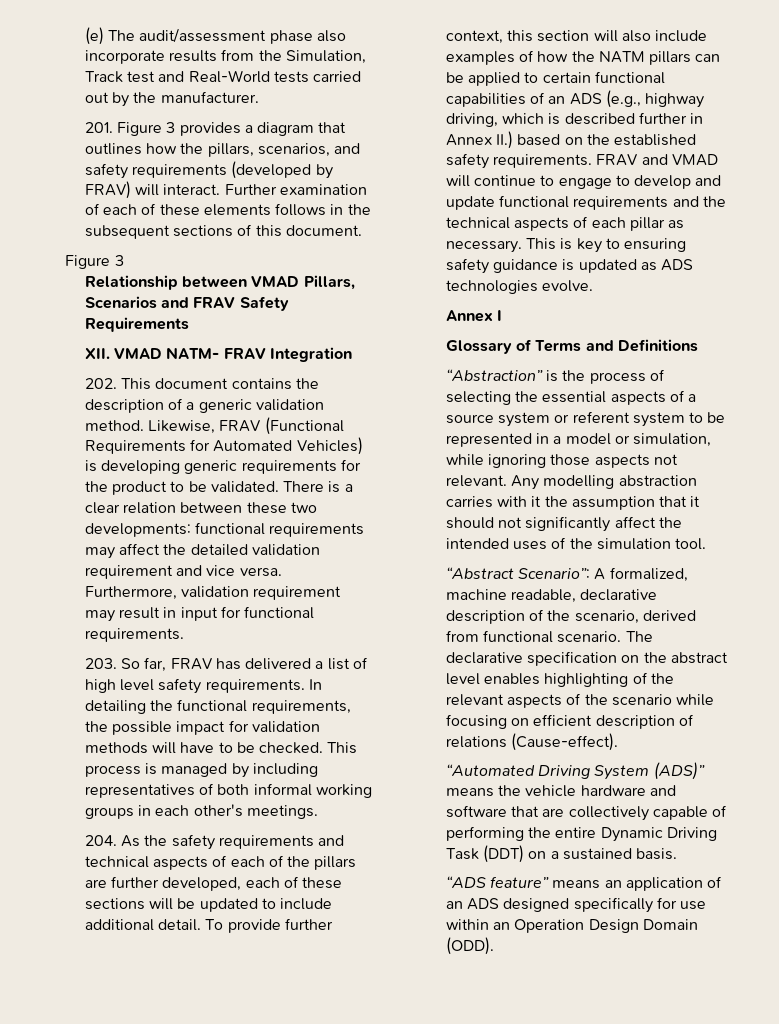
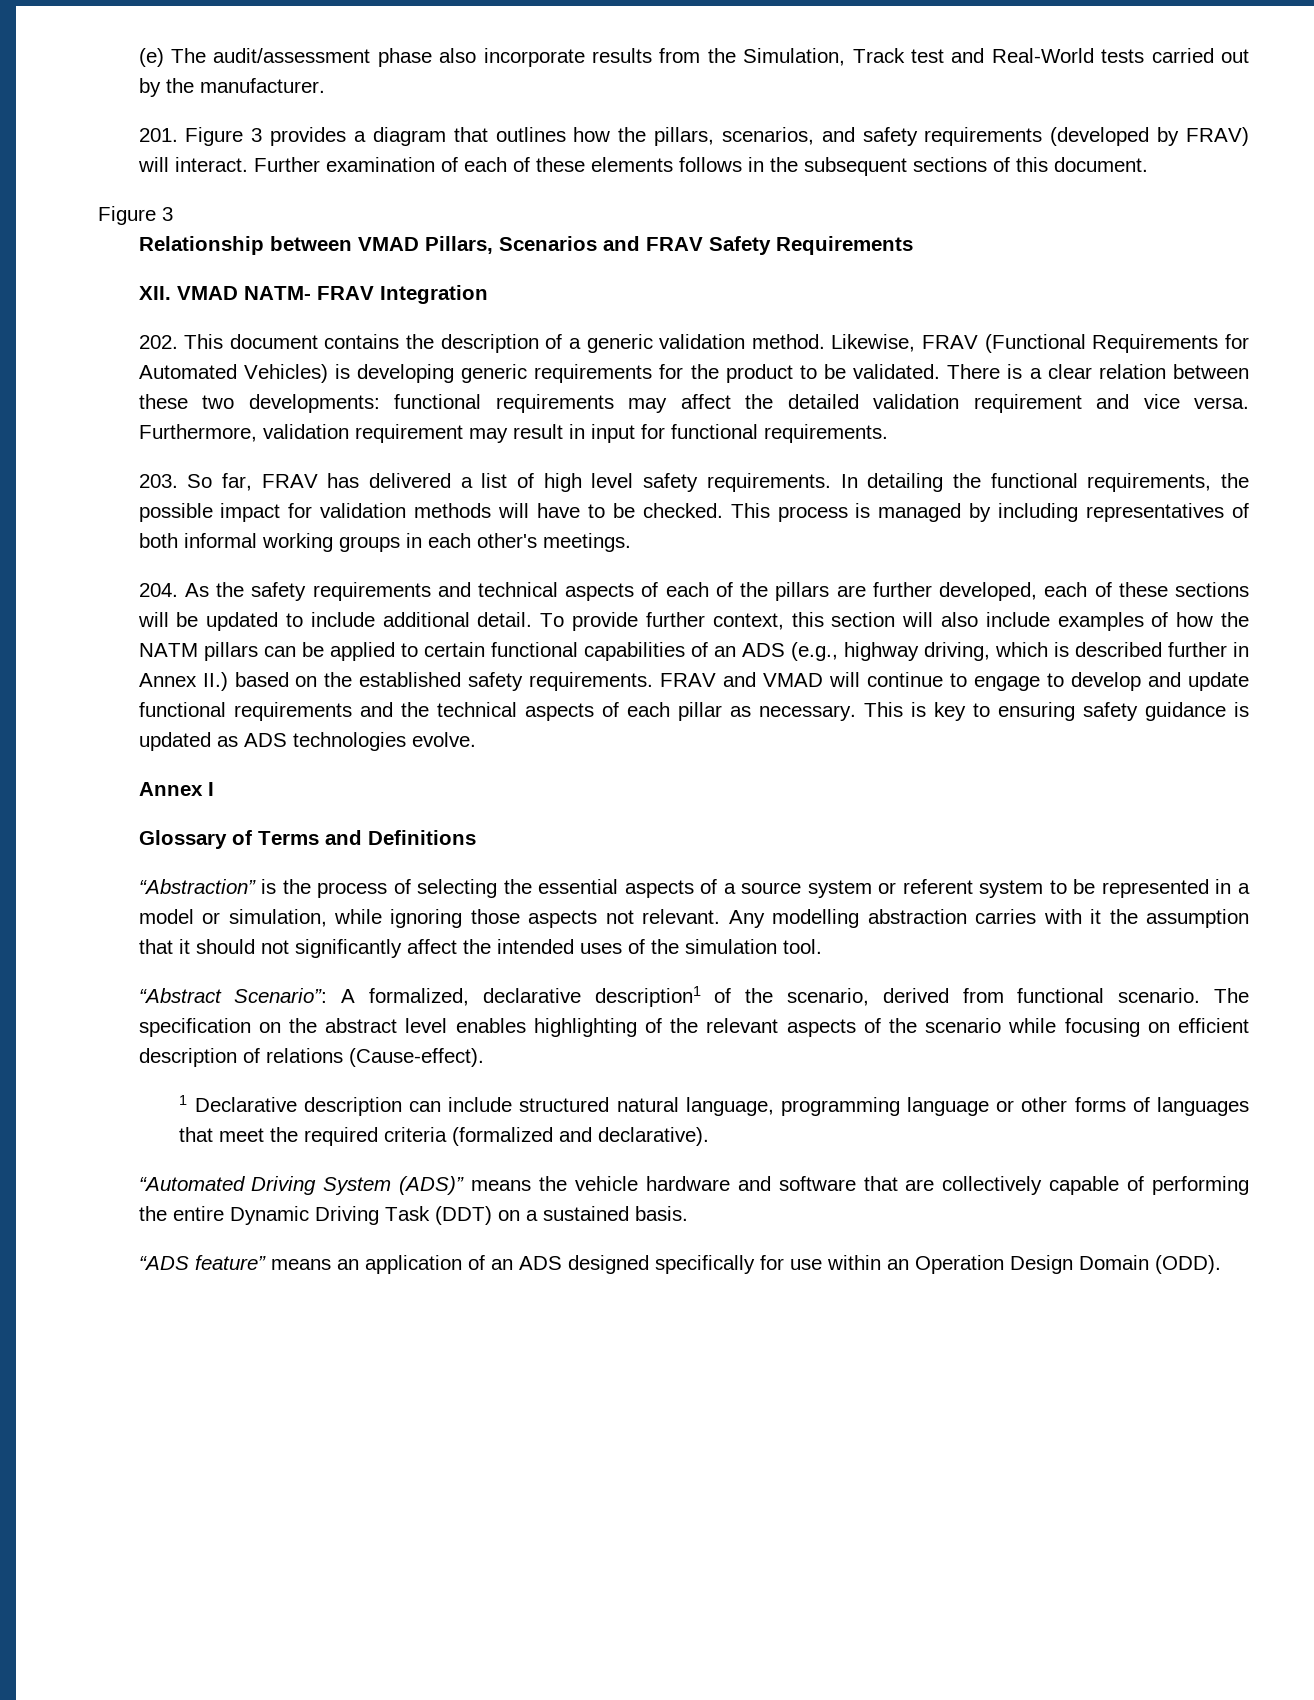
- “Abstract Scenario”: A formalized, machine readable, declarative description of the scenario, derived from functional scenario.
+ “Abstract Scenario”: A formalized, declarative description1 of the scenario, derived from functional scenario.
- The declarative specification on the abstract level enables highlighting of the relevant aspects of the scenario while focusing on efficient description of relations (Cause-effect).
+ The specification on the abstract level enables highlighting of the relevant aspects of the scenario while focusing on efficient description of relations (Cause-effect).
+ 1 Declarative description can include structured natural language, programming language or other forms of languages that meet the required criteria (formalized and declarative).

